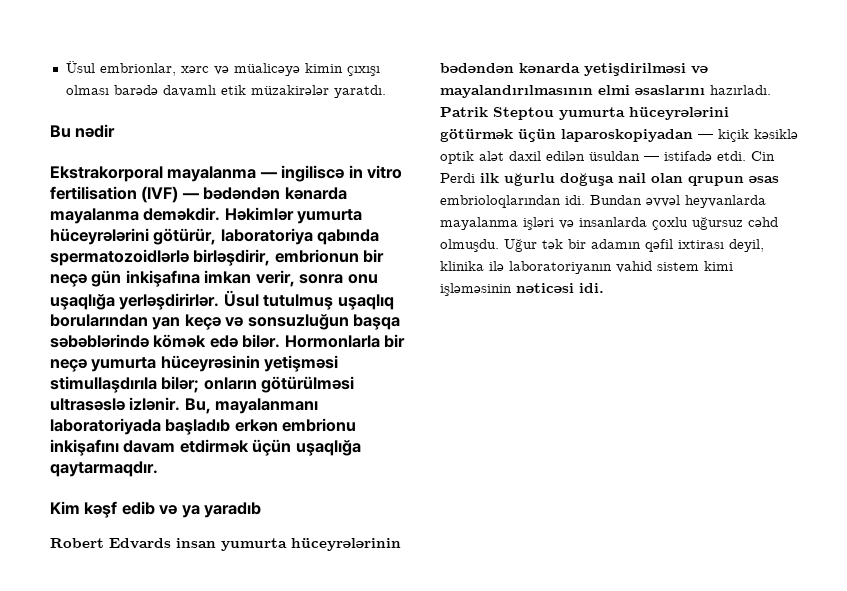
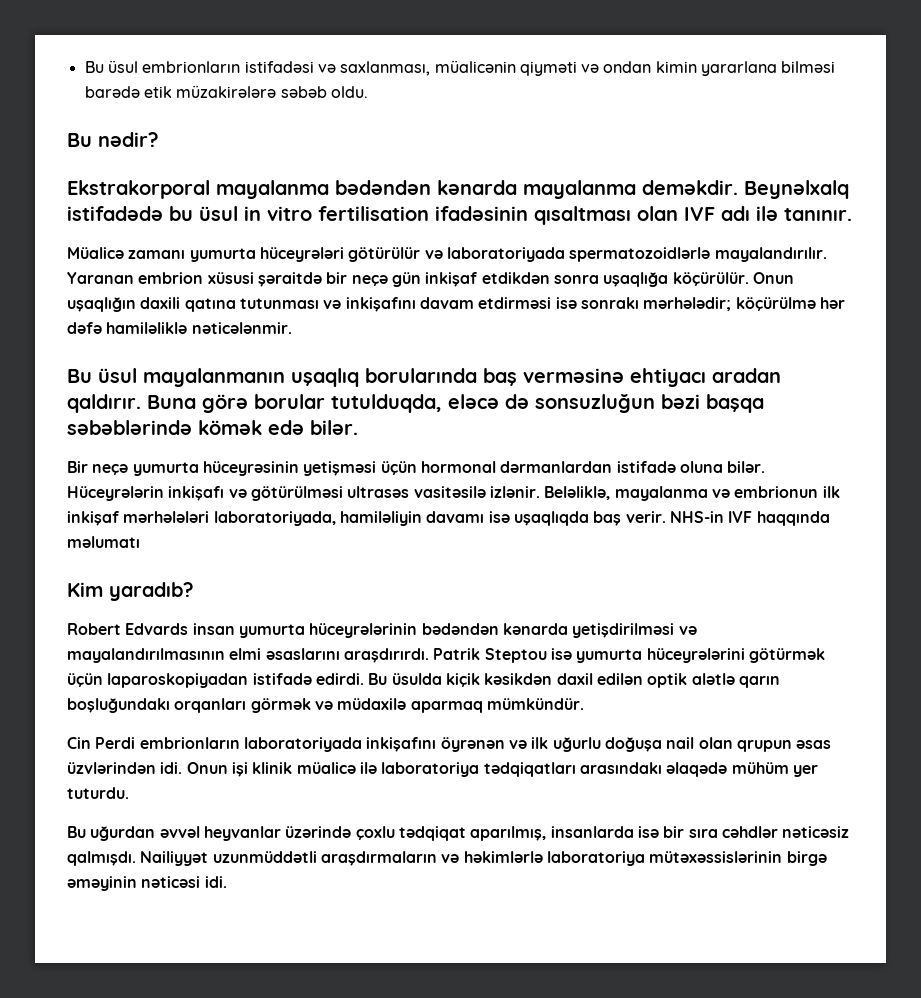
- Üsul embrionlar, xərc və müalicəyə kimin çıxışı olması barədə davamlı etik müzakirələr yaratdı.
- Bu nədir
+ Bu üsul embrionların istifadəsi və saxlanması, müalicənin qiyməti və ondan kimin yararlana bilməsi barədə etik müzakirələrə səbəb oldu.
+ Bu nədir?
- Ekstrakorporal mayalanma — ingiliscə in vitro fertilisation (IVF) — bədəndən kənarda mayalanma deməkdir. Həkimlər yumurta hüceyrələrini götürür, laboratoriya qabında spermatozoidlərlə birləşdirir, embrionun bir neçə gün inkişafına imkan verir, sonra onu uşaqlığa yerləşdirirlər. Üsul tutulmuş uşaqlıq borularından yan keçə və sonsuzluğun başqa səbəblərində kömək edə bilər. Hormonlarla bir neçə yumurta hüceyrəsinin yetişməsi stimullaşdırıla bilər; onların götürülməsi ultrasəslə izlənir. Bu, mayalanmanı laboratoriyada başladıb erkən embrionu inkişafını davam etdirmək üçün uşaqlığa qaytarmaqdır.
- Kim kəşf edib və ya yaradıb
+ Ekstrakorporal mayalanma bədəndən kənarda mayalanma deməkdir. Beynəlxalq istifadədə bu üsul in vitro fertilisation ifadəsinin qısaltması olan IVF adı ilə tanınır.
+ Müalicə zamanı yumurta hüceyrələri götürülür və laboratoriyada spermatozoidlərlə mayalandırılır. Yaranan embrion xüsusi şəraitdə bir neçə gün inkişaf etdikdən sonra uşaqlığa köçürülür. Onun uşaqlığın daxili qatına tutunması və inkişafını davam etdirməsi isə sonrakı mərhələdir; köçürülmə hər dəfə hamiləliklə nəticələnmir.
+ Bu üsul mayalanmanın uşaqlıq borularında baş verməsinə ehtiyacı aradan qaldırır. Buna görə borular tutulduqda, eləcə də sonsuzluğun bəzi başqa səbəblərində kömək edə bilər.
+ Bir neçə yumurta hüceyrəsinin yetişməsi üçün hormonal dərmanlardan istifadə oluna bilər. Hüceyrələrin inkişafı və götürülməsi ultrasəs vasitəsilə izlənir. Beləliklə, mayalanma və embrionun ilk inkişaf mərhələləri laboratoriyada, hamiləliyin davamı isə uşaqlıqda baş verir. NHS-in IVF haqqında məlumatı
+ Kim yaradıb?
- Robert Edvards insan yumurta hüceyrələrinin bədəndən kənarda yetişdirilməsi və mayalandırılmasının elmi əsaslarını hazırladı.
+ Robert Edvards insan yumurta hüceyrələrinin bədəndən kənarda yetişdirilməsi və mayalandırılmasının elmi əsaslarını araşdırırdı.
- Patrik Steptou yumurta hüceyrələrini götürmək üçün laparoskopiyadan — kiçik kəsiklə optik alət daxil edilən üsuldan — istifadə etdi. Cin Perdi ilk uğurlu doğuşa nail olan qrupun əsas embrioloqlarından idi. Bundan əvvəl heyvanlarda mayalanma işləri və insanlarda çoxlu uğursuz cəhd olmuşdu. Uğur tək bir adamın qəfil ixtirası deyil, klinika ilə laboratoriyanın vahid sistem kimi işləməsinin nəticəsi idi.
+ Patrik Steptou isə yumurta hüceyrələrini götürmək üçün laparoskopiyadan istifadə edirdi. Bu üsulda kiçik kəsikdən daxil edilən optik alətlə qarın boşluğundakı orqanları görmək və müdaxilə aparmaq mümkündür.
+ Cin Perdi embrionların laboratoriyada inkişafını öyrənən və ilk uğurlu doğuşa nail olan qrupun əsas üzvlərindən idi. Onun işi klinik müalicə ilə laboratoriya tədqiqatları arasındakı əlaqədə mühüm yer tuturdu.
+ Bu uğurdan əvvəl heyvanlar üzərində çoxlu tədqiqat aparılmış, insanlarda isə bir sıra cəhdlər nəticəsiz qalmışdı. Nailiyyət uzunmüddətli araşdırmaların və həkimlərlə laboratoriya mütəxəssislərinin birgə əməyinin nəticəsi idi.

